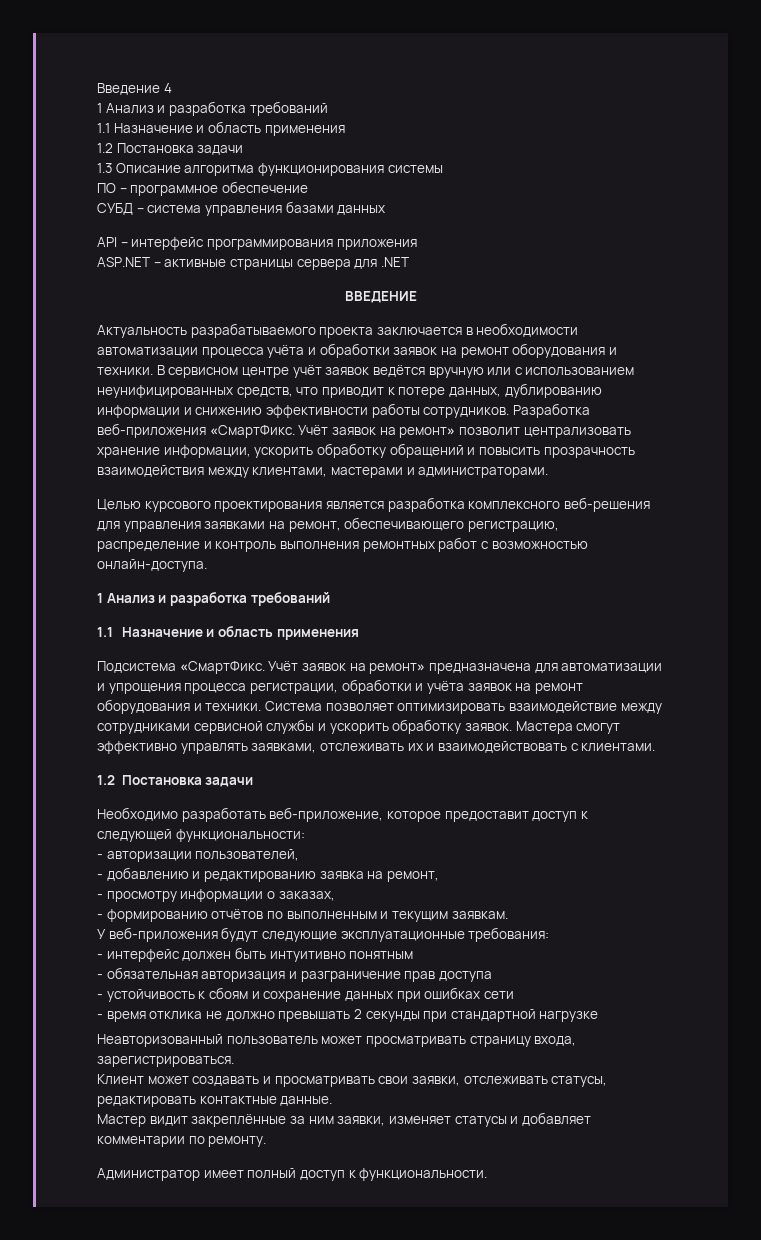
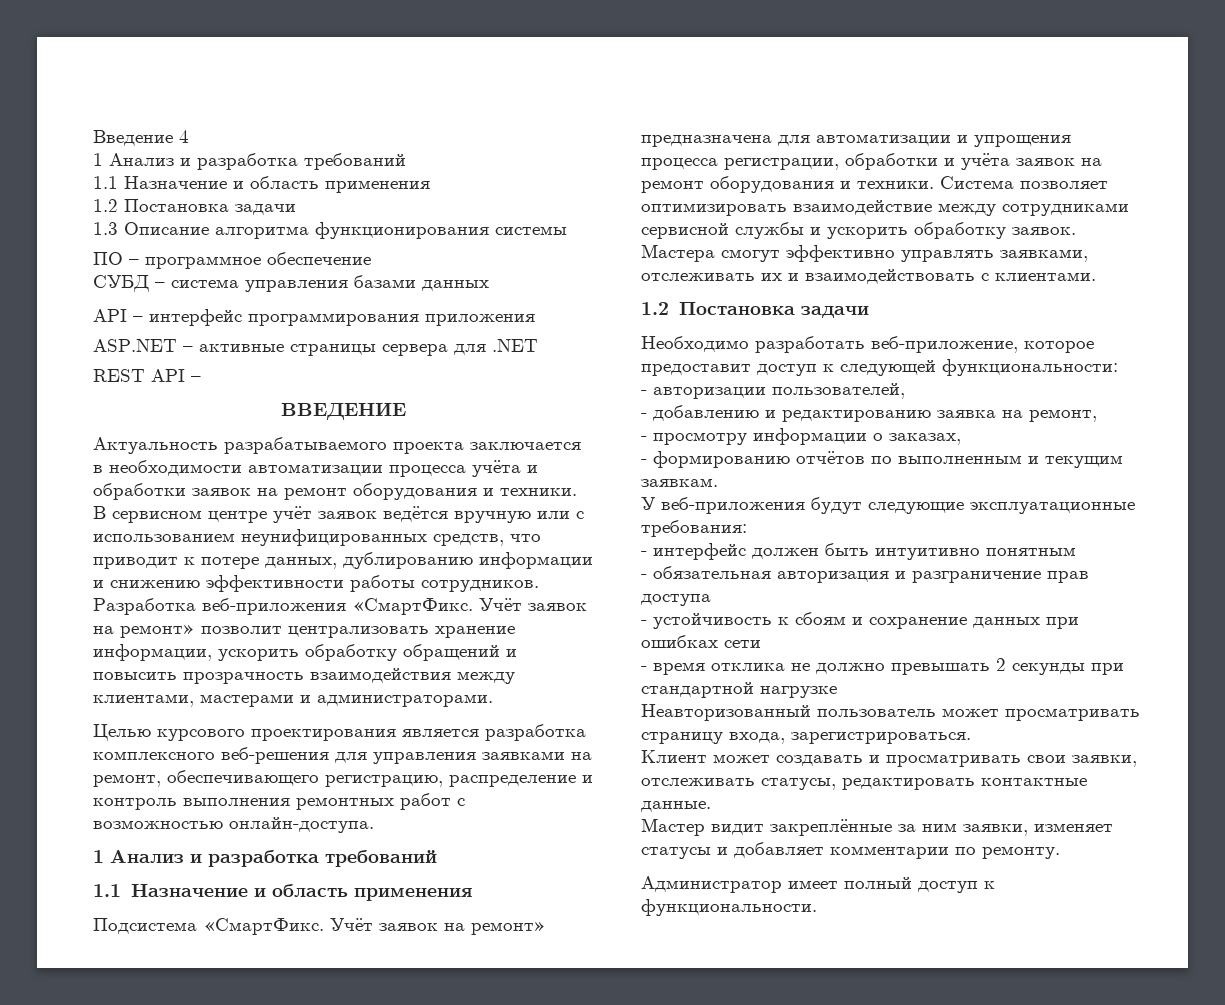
+ REST API –

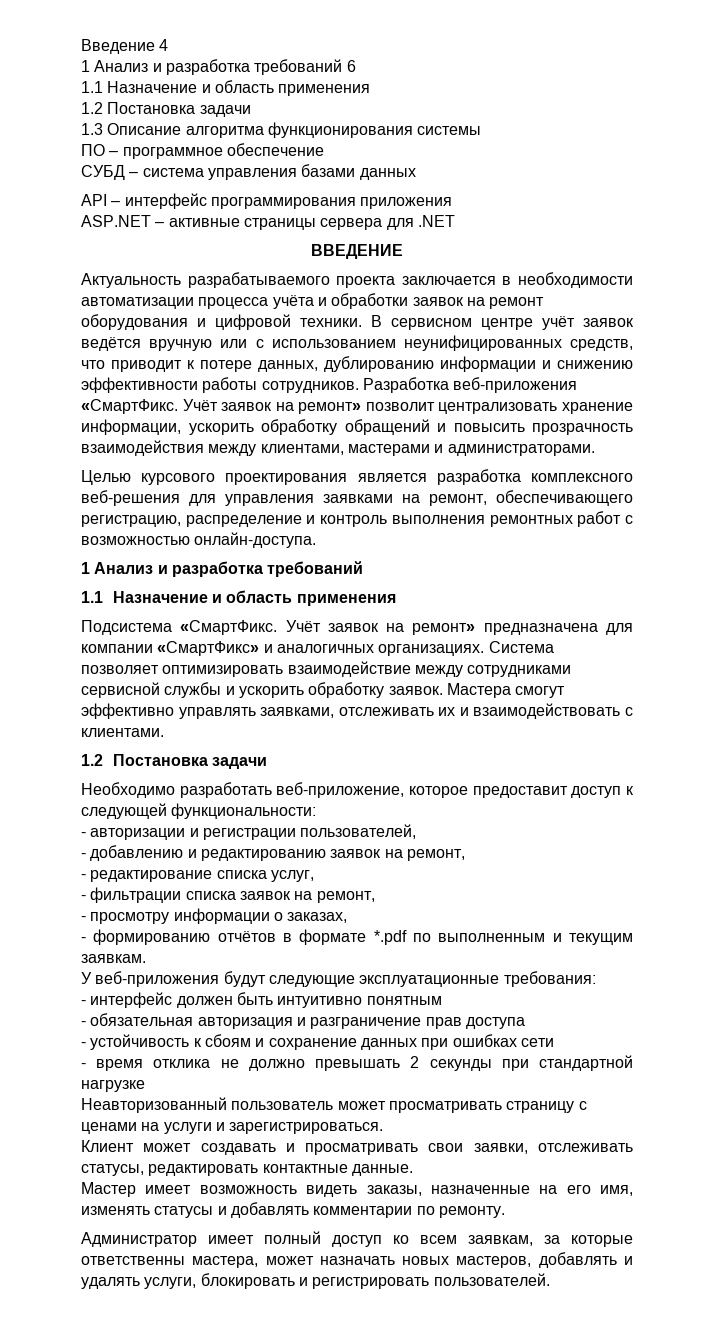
  Введение 4
- 1 Анализ и разработка требований
+ 1 Анализ и разработка требований 6
- REST API –
- Актуальность разрабатываемого проекта заключается в необходимости автоматизации процесса учёта и обработки заявок на ремонт оборудования и техники.
+ Актуальность разрабатываемого проекта заключается в необходимости автоматизации процесса учёта и обработки заявок на ремонт оборудования и цифровой техники.
- Учёт заявок на ремонт» предназначена для автоматизации и упрощения процесса регистрации, обработки и учёта заявок на ремонт оборудования и техники.
+ Учёт заявок на ремонт» предназначена для компании «СмартФикс» и аналогичных организациях.
- - авторизации пользователей,
+ - авторизации и регистрации пользователей,
- - добавлению и редактированию заявка на ремонт,
+ - добавлению и редактированию заявок на ремонт,
+ - редактирование списка услуг,
+ - фильтрации списка заявок на ремонт,
- - формированию отчётов по выполненным и текущим заявкам.
+ - формированию отчётов в формате *.pdf по выполненным и текущим заявкам.
- Неавторизованный пользователь может просматривать страницу входа, зарегистрироваться.
+ Неавторизованный пользователь может просматривать страницу с ценами на услуги и зарегистрироваться.
- Мастер видит закреплённые за ним заявки, изменяет статусы и добавляет комментарии по ремонту.
+ Мастер имеет возможность видеть заказы, назначенные на его имя, изменять статусы и добавлять комментарии по ремонту.
- Администратор имеет полный доступ к функциональности.
+ Администратор имеет полный доступ ко всем заявкам, за которые ответственны мастера, может назначать новых мастеров, добавлять и удалять услуги, блокировать и регистрировать пользователей.

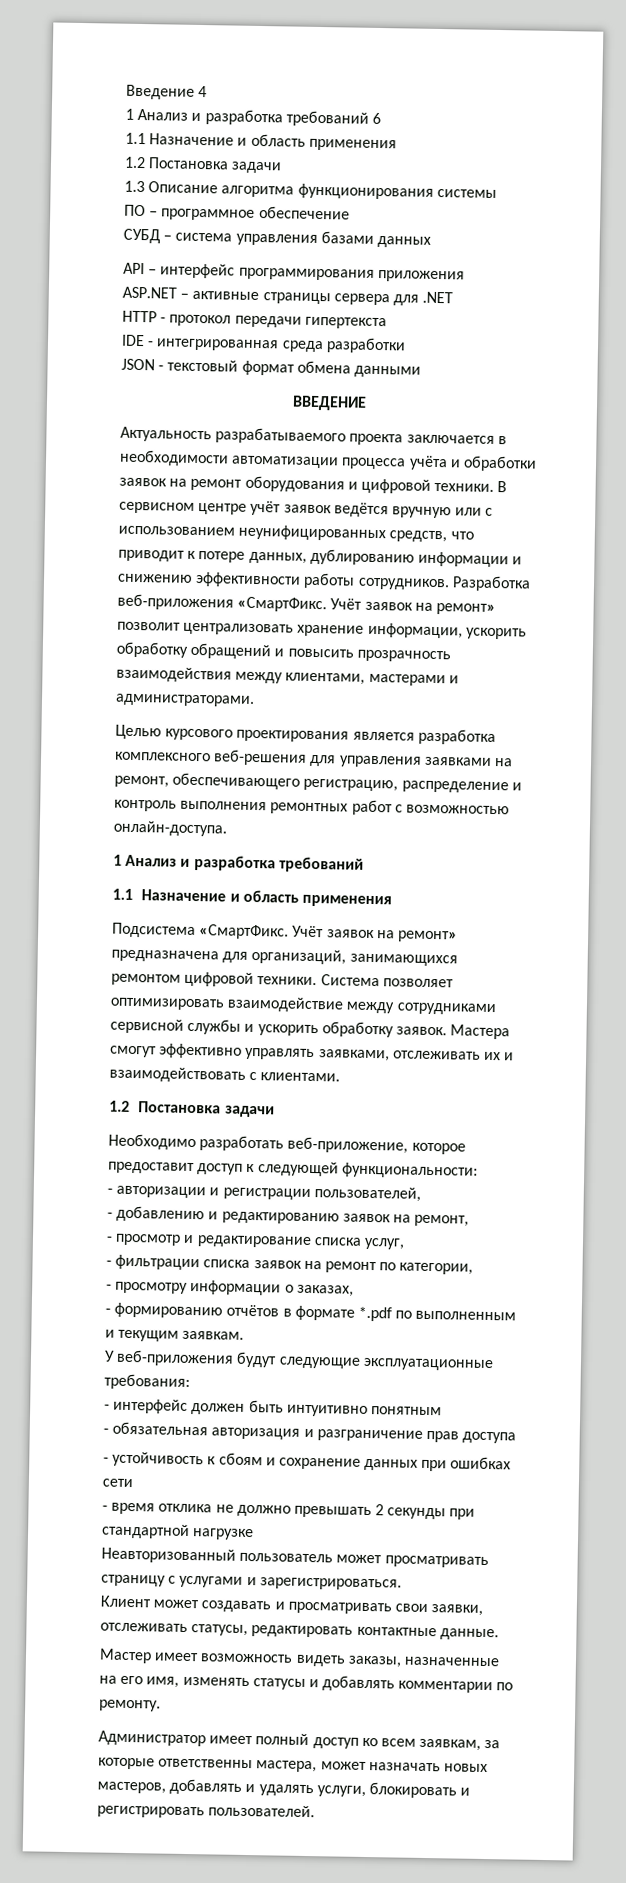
+ HTTP - протокол передачи гипертекста
+ IDE - интегрированная среда разработки
+ JSON - текстовый формат обмена данными
- Учёт заявок на ремонт» предназначена для компании «СмартФикс» и аналогичных организациях.
+ Учёт заявок на ремонт» предназначена для организаций, занимающихся ремонтом цифровой техники.
- - редактирование списка услуг,
+ - просмотр и редактирование списка услуг,
- - фильтрации списка заявок на ремонт,
+ - фильтрации списка заявок на ремонт по категории,
- Неавторизованный пользователь может просматривать страницу с ценами на услуги и зарегистрироваться.
+ Неавторизованный пользователь может просматривать страницу с услугами и зарегистрироваться.

